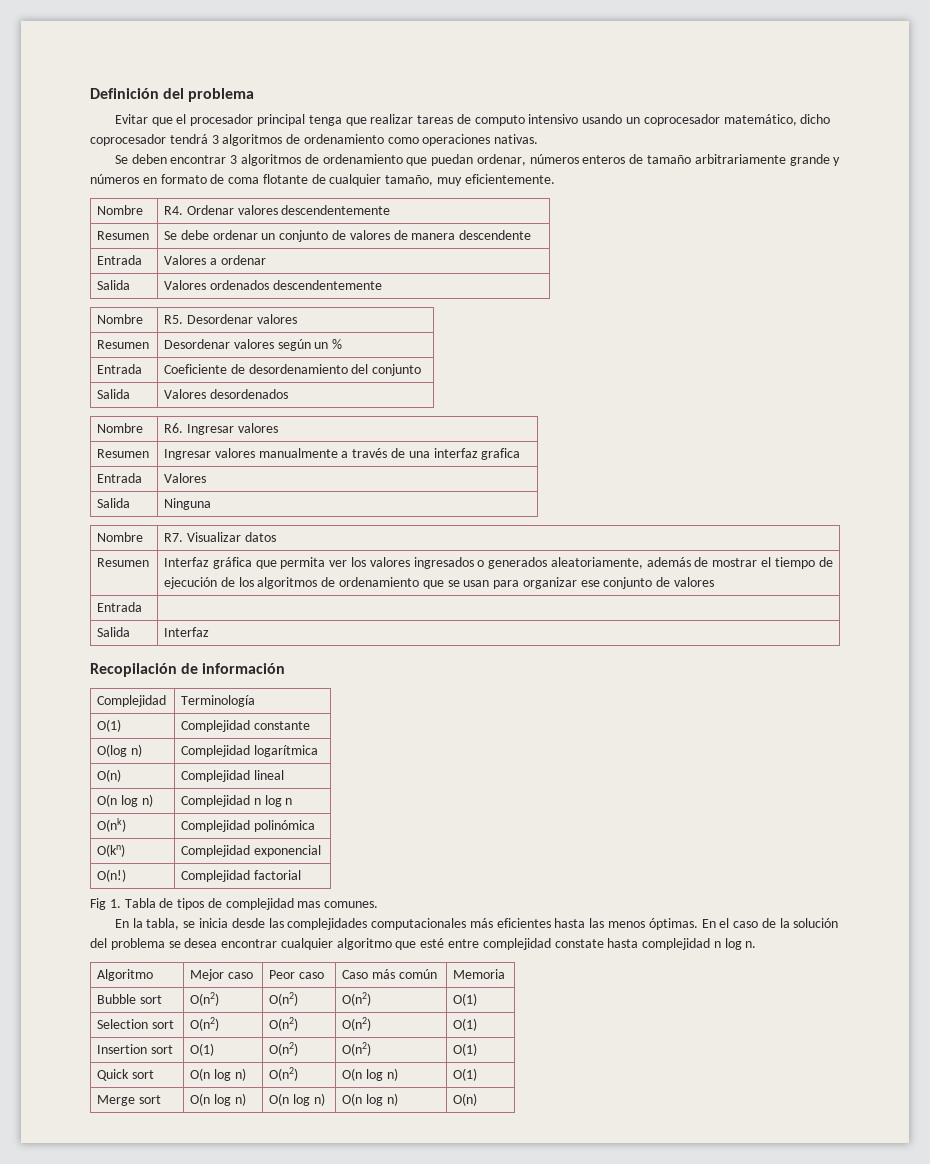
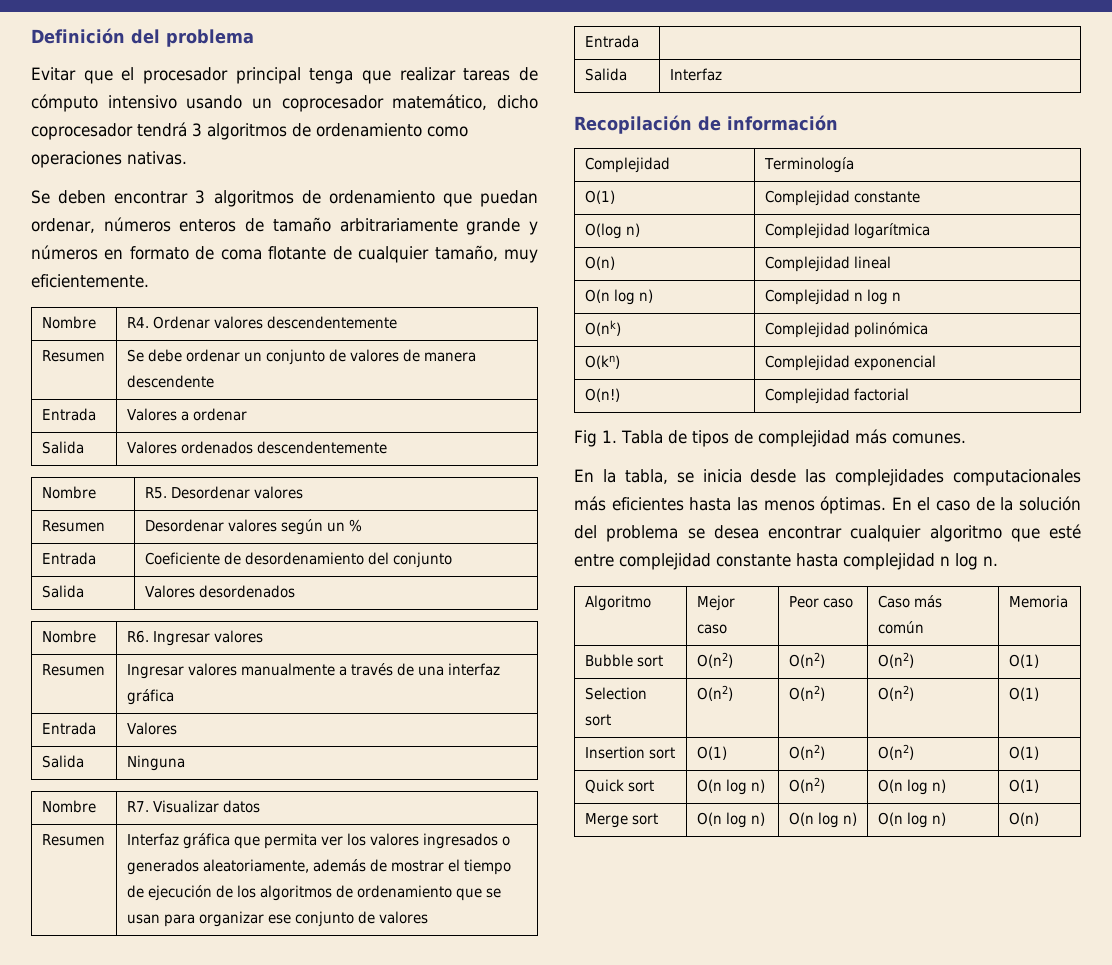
- Evitar que el procesador principal tenga que realizar tareas de computo intensivo usando un coprocesador matemático, dicho coprocesador tendrá 3 algoritmos de ordenamiento como operaciones nativas.
+ Evitar que el procesador principal tenga que realizar tareas de cómputo intensivo usando un coprocesador matemático, dicho coprocesador tendrá 3 algoritmos de ordenamiento como operaciones nativas.
- Resumen | Ingresar valores manualmente a través de una interfaz grafica
+ Resumen | Ingresar valores manualmente a través de una interfaz gráfica
- Fig 1. Tabla de tipos de complejidad mas comunes.
+ Fig 1. Tabla de tipos de complejidad más comunes.
- En el caso de la solución del problema se desea encontrar cualquier algoritmo que esté entre complejidad constate hasta complejidad n log n.
+ En el caso de la solución del problema se desea encontrar cualquier algoritmo que esté entre complejidad constante hasta complejidad n log n.

